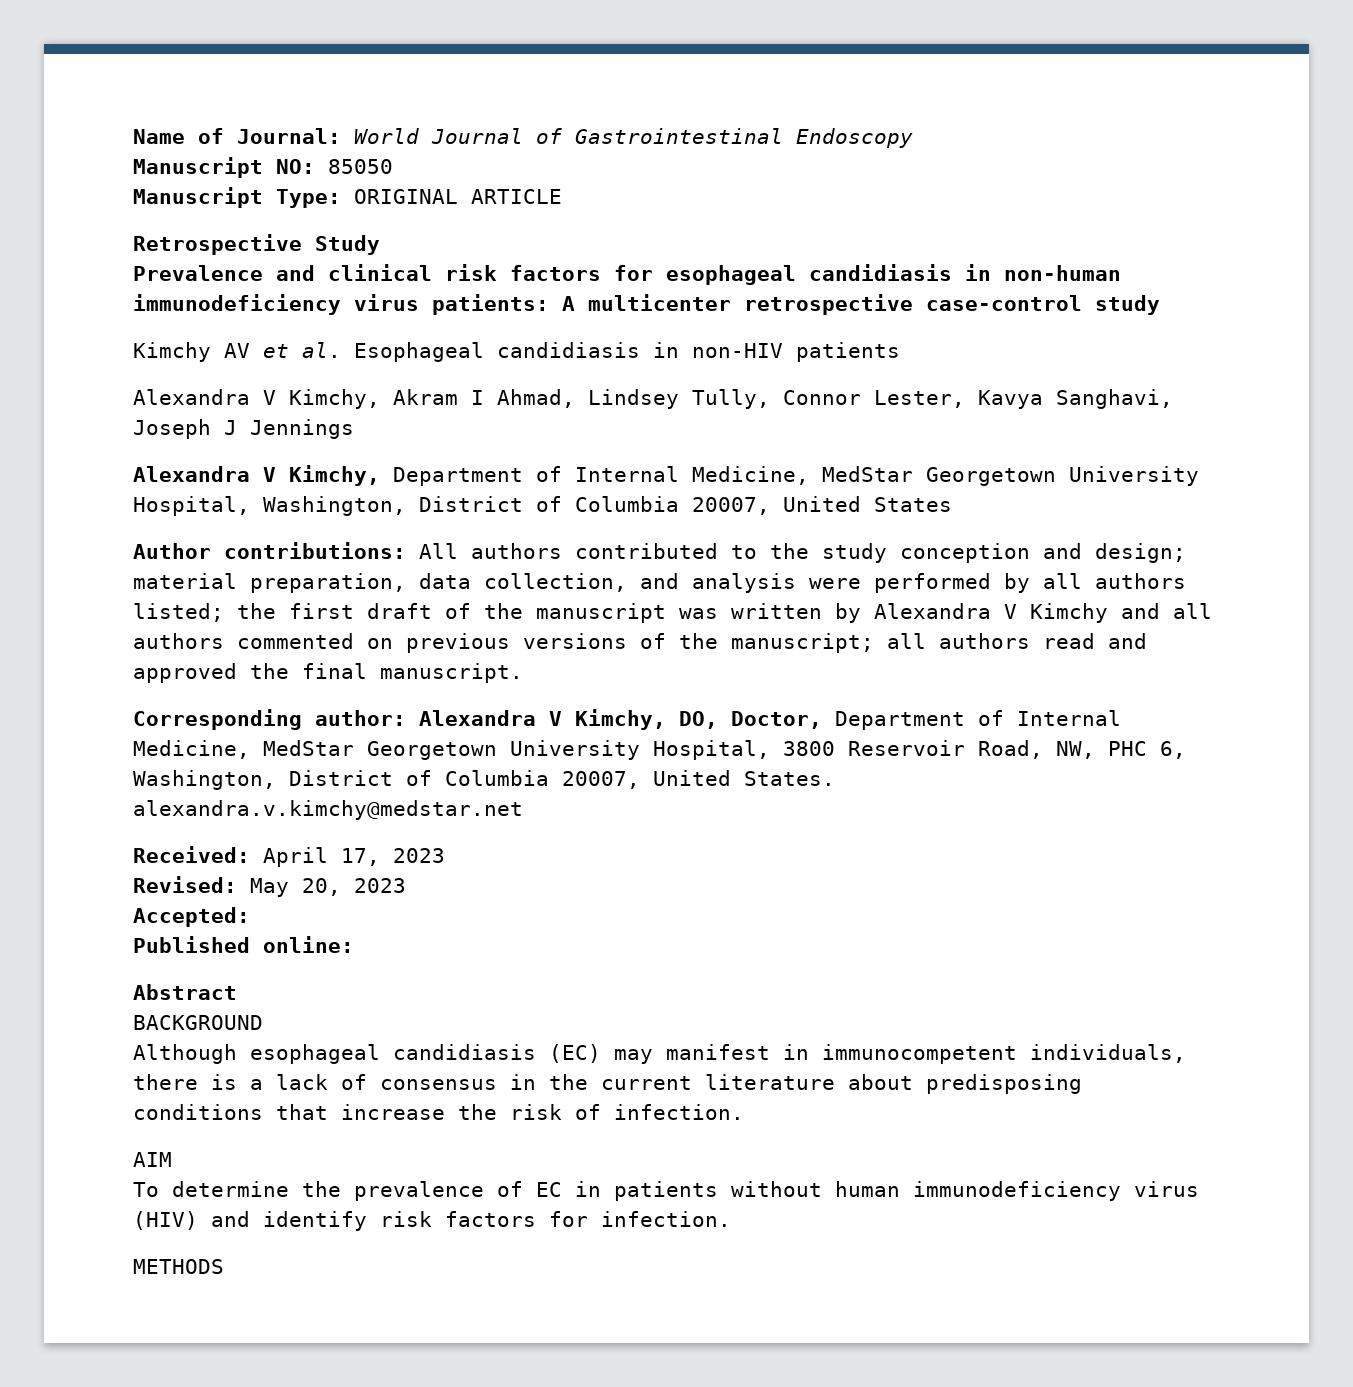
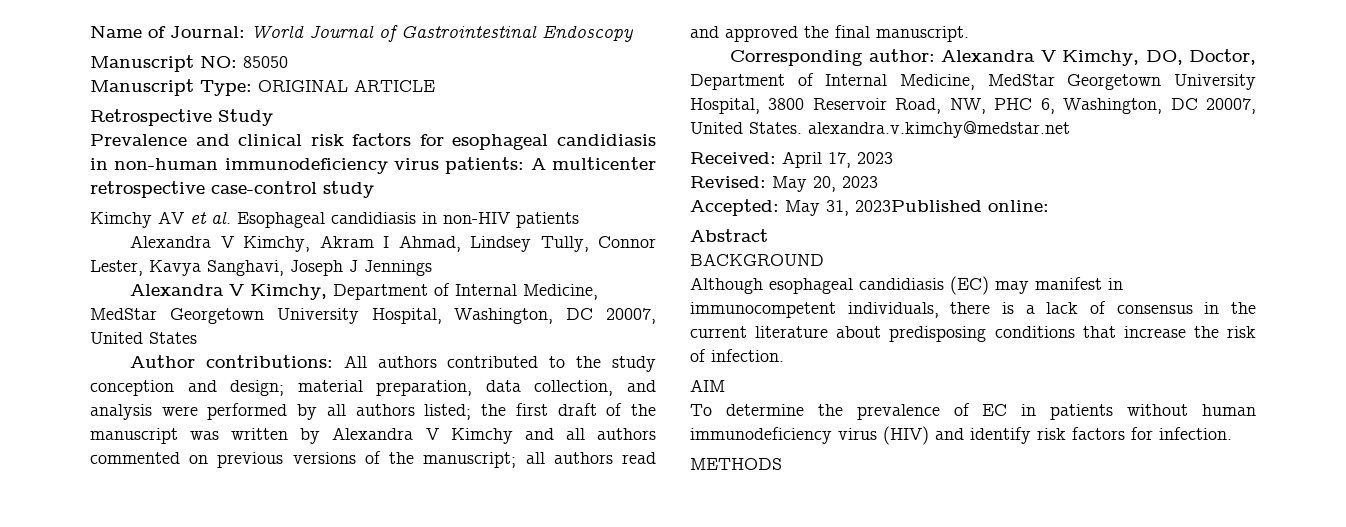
- Alexandra V Kimchy, Department of Internal Medicine, MedStar Georgetown University Hospital, Washington, District of Columbia 20007, United States
+ Alexandra V Kimchy, Department of Internal Medicine, MedStar Georgetown University Hospital, Washington, DC 20007, United States
- Corresponding author: Alexandra V Kimchy, DO, Doctor, Department of Internal Medicine, MedStar Georgetown University Hospital, 3800 Reservoir Road, NW, PHC 6, Washington, District of Columbia 20007, United States. alexandra.v.kimchy@medstar.net
+ Corresponding author: Alexandra V Kimchy, DO, Doctor, Department of Internal Medicine, MedStar Georgetown University Hospital, 3800 Reservoir Road, NW, PHC 6, Washington, DC 20007, United States. alexandra.v.kimchy@medstar.net
- Accepted:
- Published online:
+ Accepted: May 31, 2023Published online:

